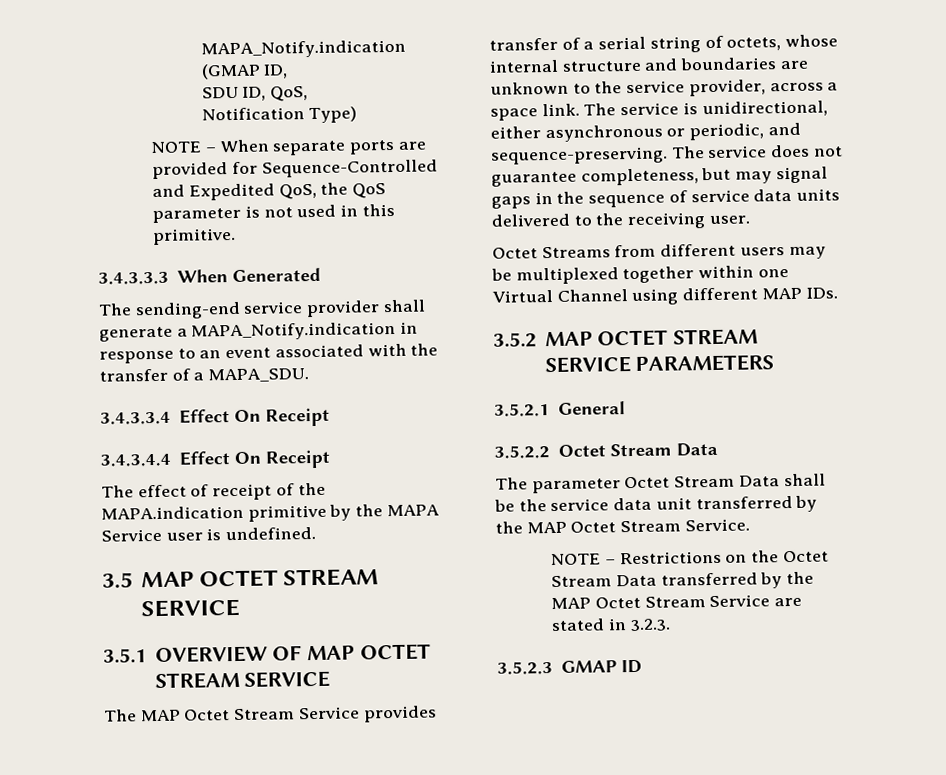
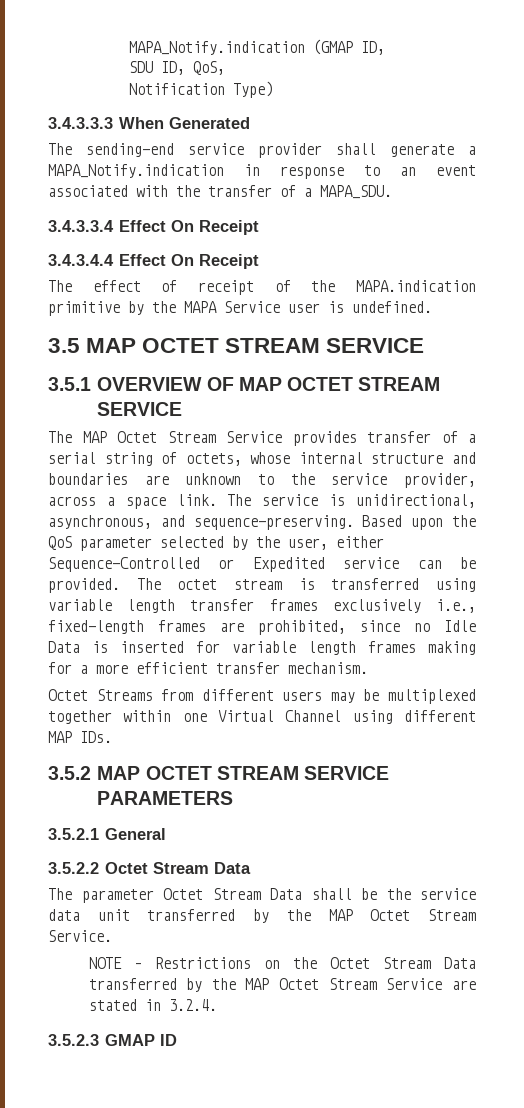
- NOTE – When separate ports are provided for Sequence-Controlled and Expedited QoS, the QoS parameter is not used in this primitive.
- The service is unidirectional, either asynchronous or periodic, and sequence-preserving. The service does not guarantee completeness, but may signal gaps in the sequence of service data units delivered to the receiving user.
+ The service is unidirectional, asynchronous, and sequence-preserving. Based upon the QoS parameter selected by the user, either Sequence-Controlled or Expedited service can be provided. The octet stream is transferred using variable length transfer frames exclusively i.e., fixed-length frames are prohibited, since no Idle Data is inserted for variable length frames making for a more efficient transfer mechanism.
- NOTE – Restrictions on the Octet Stream Data transferred by the MAP Octet Stream Service are stated in 3.2.3.
+ NOTE – Restrictions on the Octet Stream Data transferred by the MAP Octet Stream Service are stated in 3.2.4.

